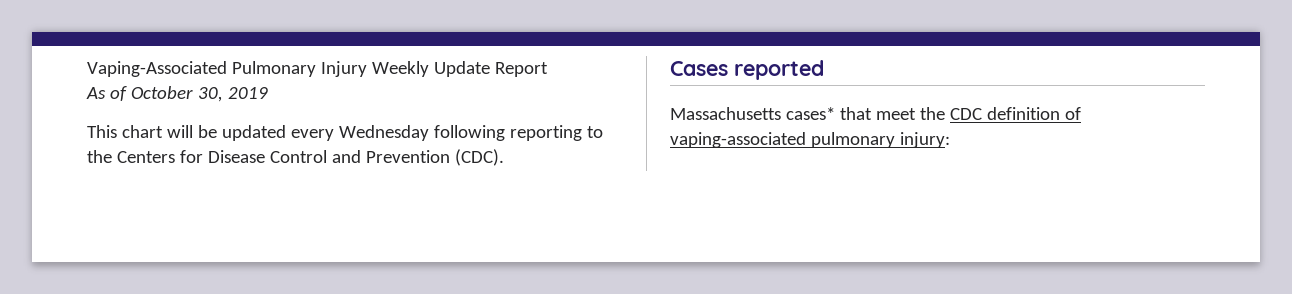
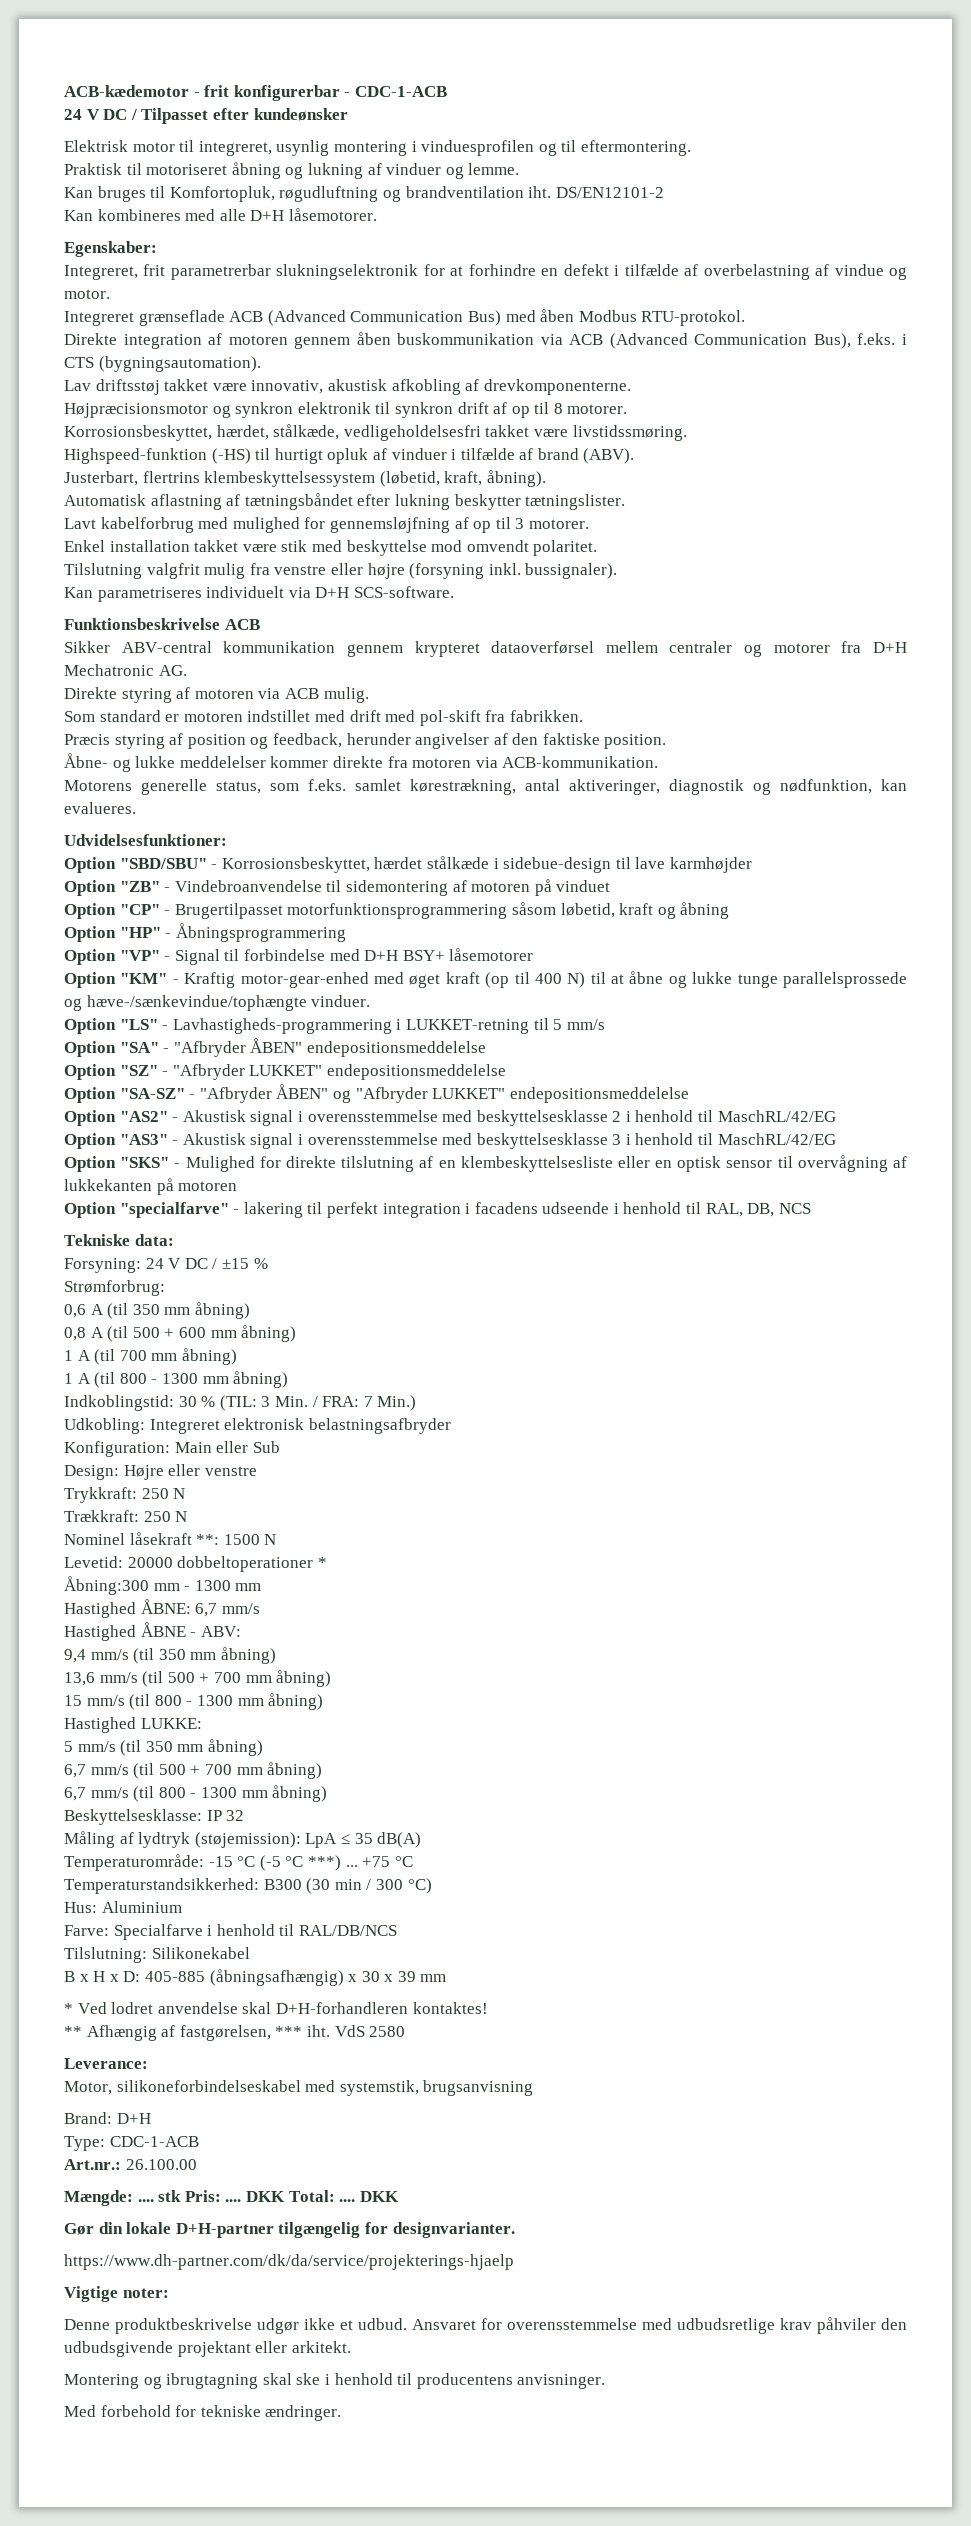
- Vaping-Associated Pulmonary Injury Weekly Update Report
- As of October 30, 2019
- This chart will be updated every Wednesday following reporting to the Centers for Disease Control and Prevention (CDC).
- Cases reported
- Massachusetts cases* that meet the CDC definition of vaping-associated pulmonary injury:
+ ACB-kædemotor - frit konfigurerbar - CDC-1-ACB
+ 24 V DC / Tilpasset efter kundeønsker
+ Elektrisk motor til integreret, usynlig montering i vinduesprofilen og til eftermontering.
+ Praktisk til motoriseret åbning og lukning af vinduer og lemme.
+ Kan bruges til Komfortopluk, røgudluftning og brandventilation iht. DS/EN12101-2
+ Kan kombineres med alle D+H låsemotorer.
+ Egenskaber:
+ Integreret, frit parametrerbar slukningselektronik for at forhindre en defekt i tilfælde af overbelastning af vindue og motor.
+ Integreret grænseflade ACB (Advanced Communication Bus) med åben Modbus RTU-protokol.
+ Direkte integration af motoren gennem åben buskommunikation via ACB (Advanced Communication Bus), f.eks. i CTS (bygningsautomation).
+ Lav driftsstøj takket være innovativ, akustisk afkobling af drevkomponenterne.
+ Højpræcisionsmotor og synkron elektronik til synkron drift af op til 8 motorer.
+ Korrosionsbeskyttet, hærdet, stålkæde, vedligeholdelsesfri takket være livstidssmøring.
+ Highspeed-funktion (-HS) til hurtigt opluk af vinduer i tilfælde af brand (ABV).
+ Justerbart, flertrins klembeskyttelsessystem (løbetid, kraft, åbning).
+ Automatisk aflastning af tætningsbåndet efter lukning beskytter tætningslister.
+ Lavt kabelforbrug med mulighed for gennemsløjfning af op til 3 motorer.
+ Enkel installation takket være stik med beskyttelse mod omvendt polaritet.
+ Tilslutning valgfrit mulig fra venstre eller højre (forsyning inkl. bussignaler).
+ Kan parametriseres individuelt via D+H SCS-software.
+ Funktionsbeskrivelse ACB
+ Sikker ABV-central kommunikation gennem krypteret dataoverførsel mellem centraler og motorer fra D+H Mechatronic AG.
+ Direkte styring af motoren via ACB mulig.
+ Som standard er motoren indstillet med drift med pol-skift fra fabrikken.
+ Præcis styring af position og feedback, herunder angivelser af den faktiske position.
+ Åbne- og lukke meddelelser kommer direkte fra motoren via ACB-kommunikation.
+ Motorens generelle status, som f.eks. samlet kørestrækning, antal aktiveringer, diagnostik og nødfunktion, kan evalueres.
+ Udvidelsesfunktioner:
+ Option "SBD/SBU" - Korrosionsbeskyttet, hærdet stålkæde i sidebue-design til lave karmhøjder
+ Option "ZB" - Vindebroanvendelse til sidemontering af motoren på vinduet
+ Option "CP" - Brugertilpasset motorfunktionsprogrammering såsom løbetid, kraft og åbning
+ Option "HP" - Åbningsprogrammering
+ Option "VP" - Signal til forbindelse med D+H BSY+ låsemotorer
+ Option "KM" - Kraftig motor-gear-enhed med øget kraft (op til 400 N) til at åbne og lukke tunge parallelsprossede og hæve-/sænkevindue/tophængte vinduer.
+ Option "LS" - Lavhastigheds-programmering i LUKKET-retning til 5 mm/s
+ Option "SA" - "Afbryder ÅBEN" endepositionsmeddelelse
+ Option "SZ" - "Afbryder LUKKET" endepositionsmeddelelse
+ Option "SA-SZ" - "Afbryder ÅBEN" og "Afbryder LUKKET" endepositionsmeddelelse
+ Option "AS2" - Akustisk signal i overensstemmelse med beskyttelsesklasse 2 i henhold til MaschRL/42/EG
+ Option "AS3" - Akustisk signal i overensstemmelse med beskyttelsesklasse 3 i henhold til MaschRL/42/EG
+ Option "SKS" - Mulighed for direkte tilslutning af en klembeskyttelsesliste eller en optisk sensor til overvågning af lukkekanten på motoren
+ Option "specialfarve" - lakering til perfekt integration i facadens udseende i henhold til RAL, DB, NCS
+ Tekniske data:
+ Forsyning: 24 V DC / ±15 %
+ Strømforbrug:
+ 0,6 A (til 350 mm åbning)
+ 0,8 A (til 500 + 600 mm åbning)
+ 1 A (til 700 mm åbning)
+ 1 A (til 800 - 1300 mm åbning)
+ Indkoblingstid: 30 % (TIL: 3 Min. / FRA: 7 Min.)
+ Udkobling: Integreret elektronisk belastningsafbryder
+ Konfiguration: Main eller Sub
+ Design: Højre eller venstre
+ Trykkraft: 250 N
+ Trækkraft: 250 N
+ Nominel låsekraft **: 1500 N
+ Levetid: 20000 dobbeltoperationer *
+ Åbning:300 mm - 1300 mm
+ Hastighed ÅBNE: 6,7 mm/s
+ Hastighed ÅBNE - ABV:
+ 9,4 mm/s (til 350 mm åbning)
+ 13,6 mm/s (til 500 + 700 mm åbning)
+ 15 mm/s (til 800 - 1300 mm åbning)
+ Hastighed LUKKE:
+ 5 mm/s (til 350 mm åbning)
+ 6,7 mm/s (til 500 + 700 mm åbning)
+ 6,7 mm/s (til 800 - 1300 mm åbning)
+ Beskyttelsesklasse: IP 32
+ Måling af lydtryk (støjemission): LpA ≤ 35 dB(A)
+ Temperaturområde: -15 °C (-5 °C ***) ... +75 °C
+ Temperaturstandsikkerhed: B300 (30 min / 300 °C)
+ Hus: Aluminium
+ Farve: Specialfarve i henhold til RAL/DB/NCS
+ Tilslutning: Silikonekabel
+ B x H x D: 405-885 (åbningsafhængig) x 30 x 39 mm
+ * Ved lodret anvendelse skal D+H-forhandleren kontaktes!
+ ** Afhængig af fastgørelsen, *** iht. VdS 2580
+ Leverance:
+ Motor, silikoneforbindelseskabel med systemstik, brugsanvisning
+ Brand: D+H
+ Type: CDC-1-ACB
+ Art.nr.: 26.100.00
+ Mængde: .... stk Pris: .... DKK Total: .... DKK
+ Gør din lokale D+H-partner tilgængelig for designvarianter.
+ https://www.dh-partner.com/dk/da/service/projekterings-hjaelp
+ Vigtige noter:
+ Denne produktbeskrivelse udgør ikke et udbud. Ansvaret for overensstemmelse med udbudsretlige krav påhviler den udbudsgivende projektant eller arkitekt.
+ Montering og ibrugtagning skal ske i henhold til producentens anvisninger.
+ Med forbehold for tekniske ændringer.

